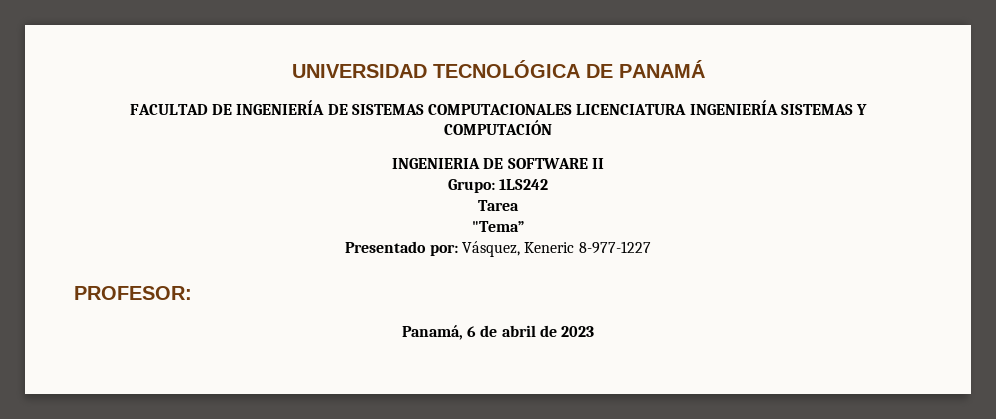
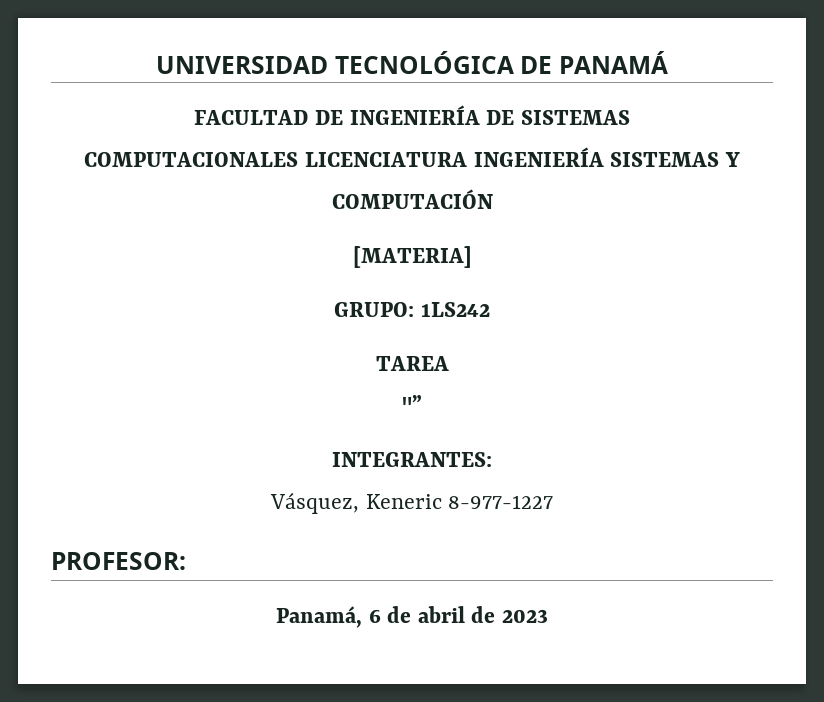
- FACULTAD DE INGENIERÍA DE SISTEMAS COMPUTACIONALES LICENCIATURA INGENIERÍA SISTEMAS Y COMPUTACIÓN
+ FACULTAD DE INGENIERÍA DE SISTEMAS
+ COMPUTACIONALES LICENCIATURA INGENIERÍA SISTEMAS Y COMPUTACIÓN
- INGENIERIA DE SOFTWARE II
- Grupo: 1LS242
- Tarea
- "Tema”
- Presentado por: Vásquez, Keneric 8-977-1227
+ [MATERIA]
+ GRUPO: 1LS242
+ TAREA
+ "”
+ INTEGRANTES:
+ Vásquez, Keneric 8-977-1227

